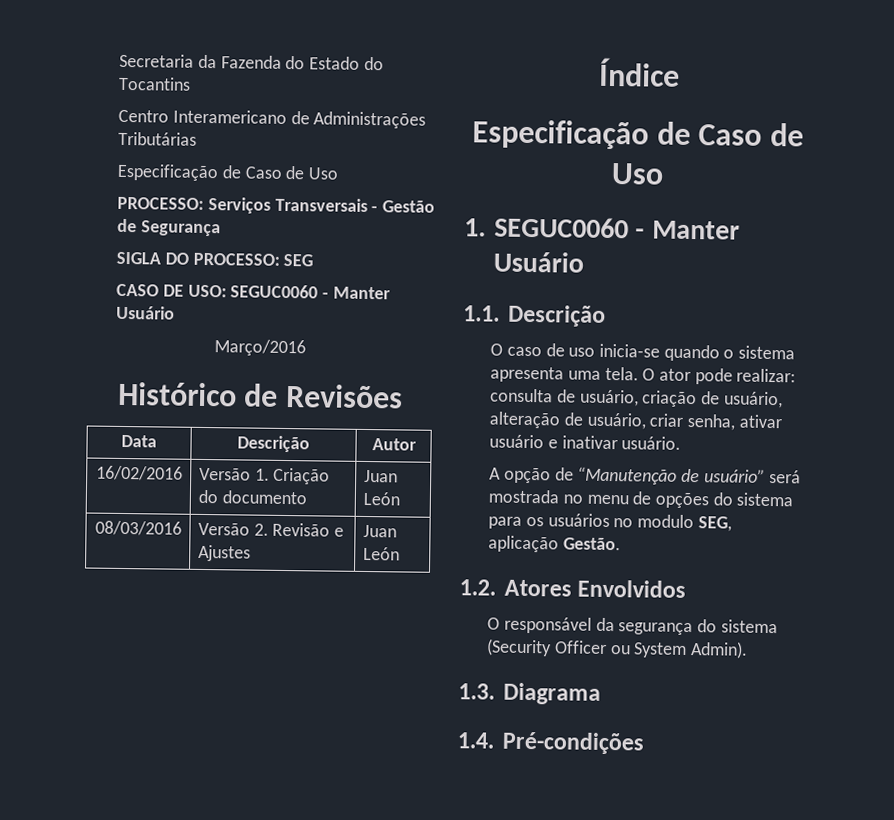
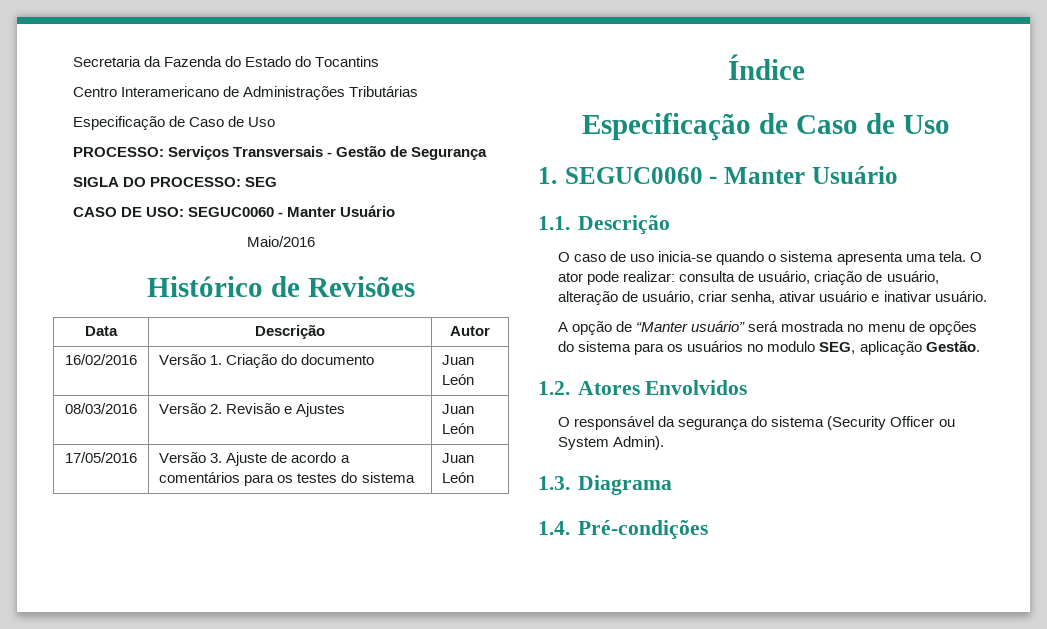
- Março/2016
+ Maio/2016
+ 17/05/2016 | Versão 3. Ajuste de acordo a comentários para os testes do sistema | Juan León
- A opção de “Manutenção de usuário” será mostrada no menu de opções do sistema para os usuários no modulo SEG, aplicação Gestão.
+ A opção de “Manter usuário” será mostrada no menu de opções do sistema para os usuários no modulo SEG, aplicação Gestão.

